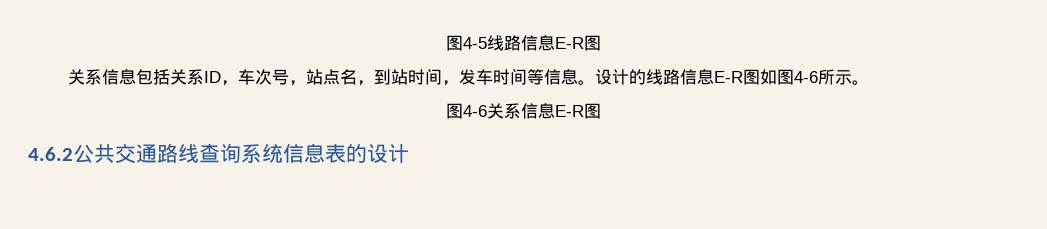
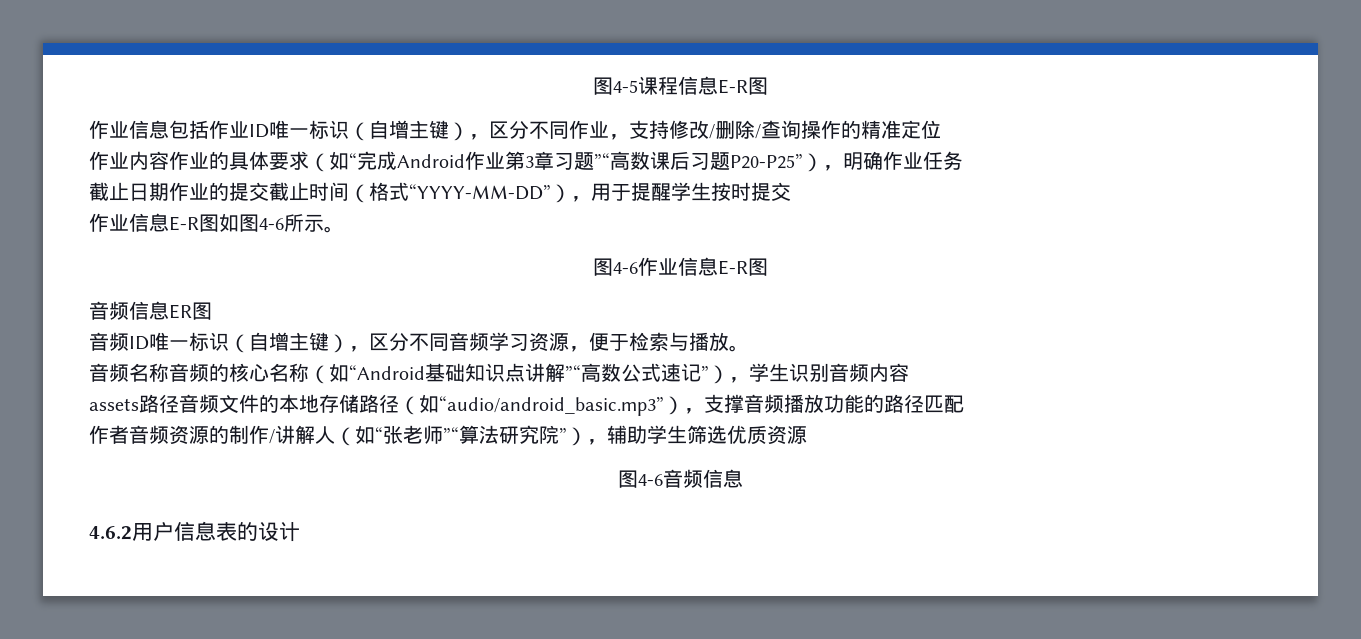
- 图4-5线路信息E-R图
- 关系信息包括关系ID，车次号，站点名，到站时间，发车时间等信息。设计的线路信息E-R图如图4-6所示。
+ 图4-5课程信息E-R图
+ 作业信息包括作业ID唯一标识（自增主键），区分不同作业，支持修改/删除/查询操作的精准定位
+ 作业内容作业的具体要求（如“完成Android作业第3章习题”“高数课后习题P20-P25”），明确作业任务
+ 截止日期作业的提交截止时间（格式“YYYY-MM-DD”），用于提醒学生按时提交
+ 作业信息E-R图如图4-6所示。
- 图4-6关系信息E-R图
- 4.6.2公共交通路线查询系统信息表的设计
+ 图4-6作业信息E-R图
+ 音频信息ER图
+ 音频ID唯一标识（自增主键），区分不同音频学习资源，便于检索与播放。
+ 音频名称音频的核心名称（如“Android基础知识点讲解”“高数公式速记”），学生识别音频内容
+ assets路径音频文件的本地存储路径（如“audio/android_basic.mp3”），支撑音频播放功能的路径匹配
+ 作者音频资源的制作/讲解人（如“张老师”“算法研究院”），辅助学生筛选优质资源
+ 图4-6音频信息
+ 4.6.2用户信息表的设计

